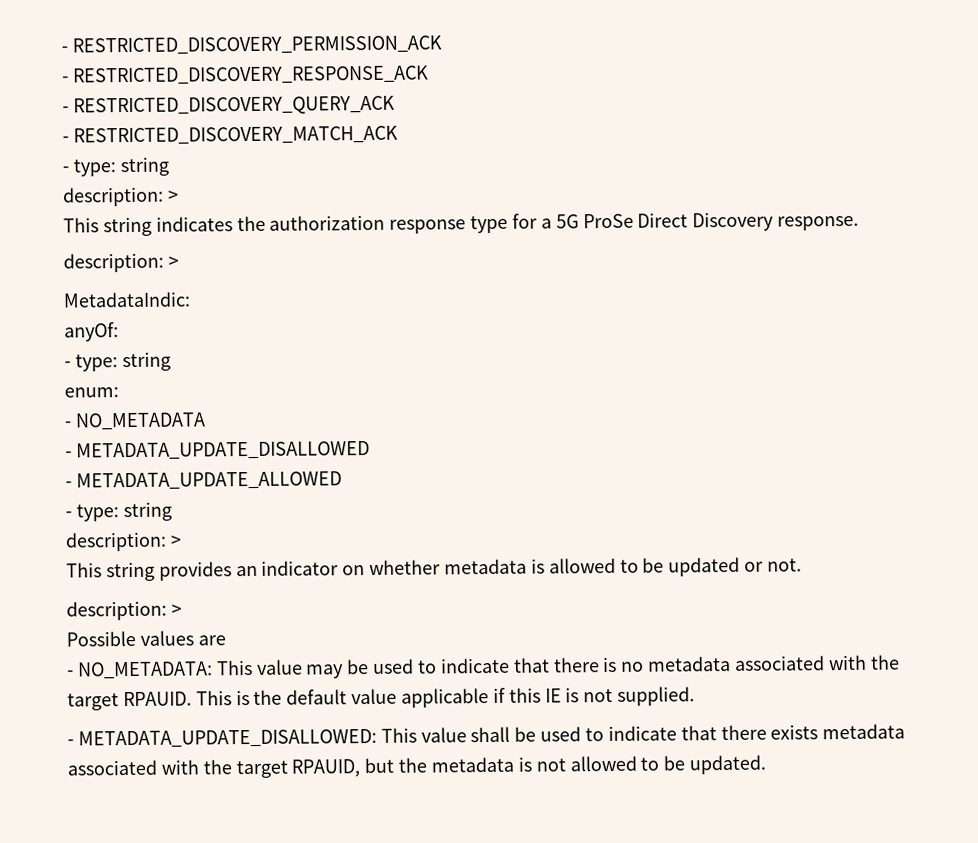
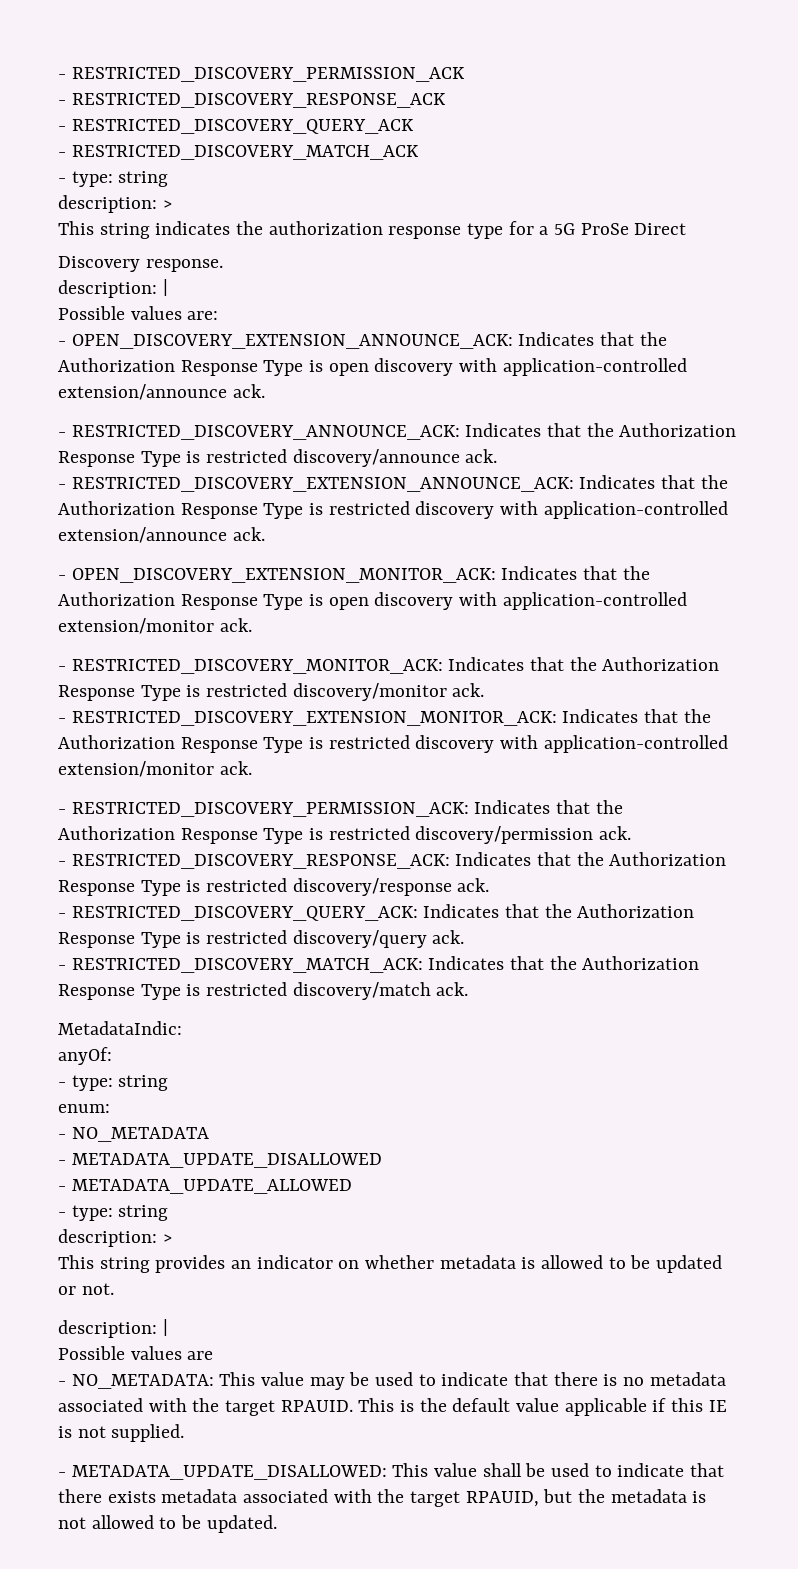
- This string indicates the authorization response type for a 5G ProSe Direct Discovery response.
- description: >
+ This string indicates the authorization response type for a 5G ProSe Direct
+ Discovery response.
+ description: |
+ Possible values are:
+ - OPEN_DISCOVERY_EXTENSION_ANNOUNCE_ACK: Indicates that the Authorization Response Type is open discovery with application-controlled extension/announce ack.
+ - RESTRICTED_DISCOVERY_ANNOUNCE_ACK: Indicates that the Authorization Response Type is restricted discovery/announce ack.
+ - RESTRICTED_DISCOVERY_EXTENSION_ANNOUNCE_ACK: Indicates that the Authorization Response Type is restricted discovery with application-controlled extension/announce ack.
+ - OPEN_DISCOVERY_EXTENSION_MONITOR_ACK: Indicates that the Authorization Response Type is open discovery with application-controlled extension/monitor ack.
+ - RESTRICTED_DISCOVERY_MONITOR_ACK: Indicates that the Authorization Response Type is restricted discovery/monitor ack.
+ - RESTRICTED_DISCOVERY_EXTENSION_MONITOR_ACK: Indicates that the Authorization Response Type is restricted discovery with application-controlled extension/monitor ack.
+ - RESTRICTED_DISCOVERY_PERMISSION_ACK: Indicates that the Authorization Response Type is restricted discovery/permission ack.
+ - RESTRICTED_DISCOVERY_RESPONSE_ACK: Indicates that the Authorization Response Type is restricted discovery/response ack.
+ - RESTRICTED_DISCOVERY_QUERY_ACK: Indicates that the Authorization Response Type is restricted discovery/query ack.
+ - RESTRICTED_DISCOVERY_MATCH_ACK: Indicates that the Authorization Response Type is restricted discovery/match ack.
  This string provides an indicator on whether metadata is allowed to be updated or not.
- description: >
+ description: |

